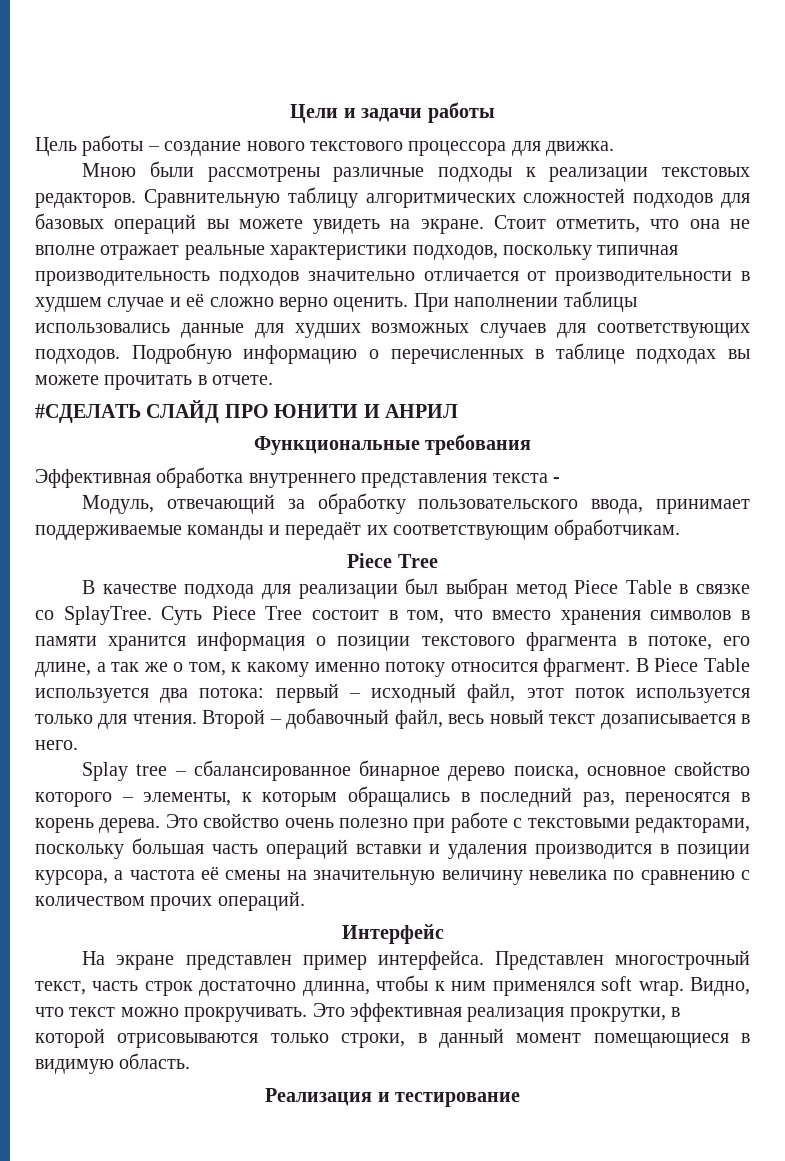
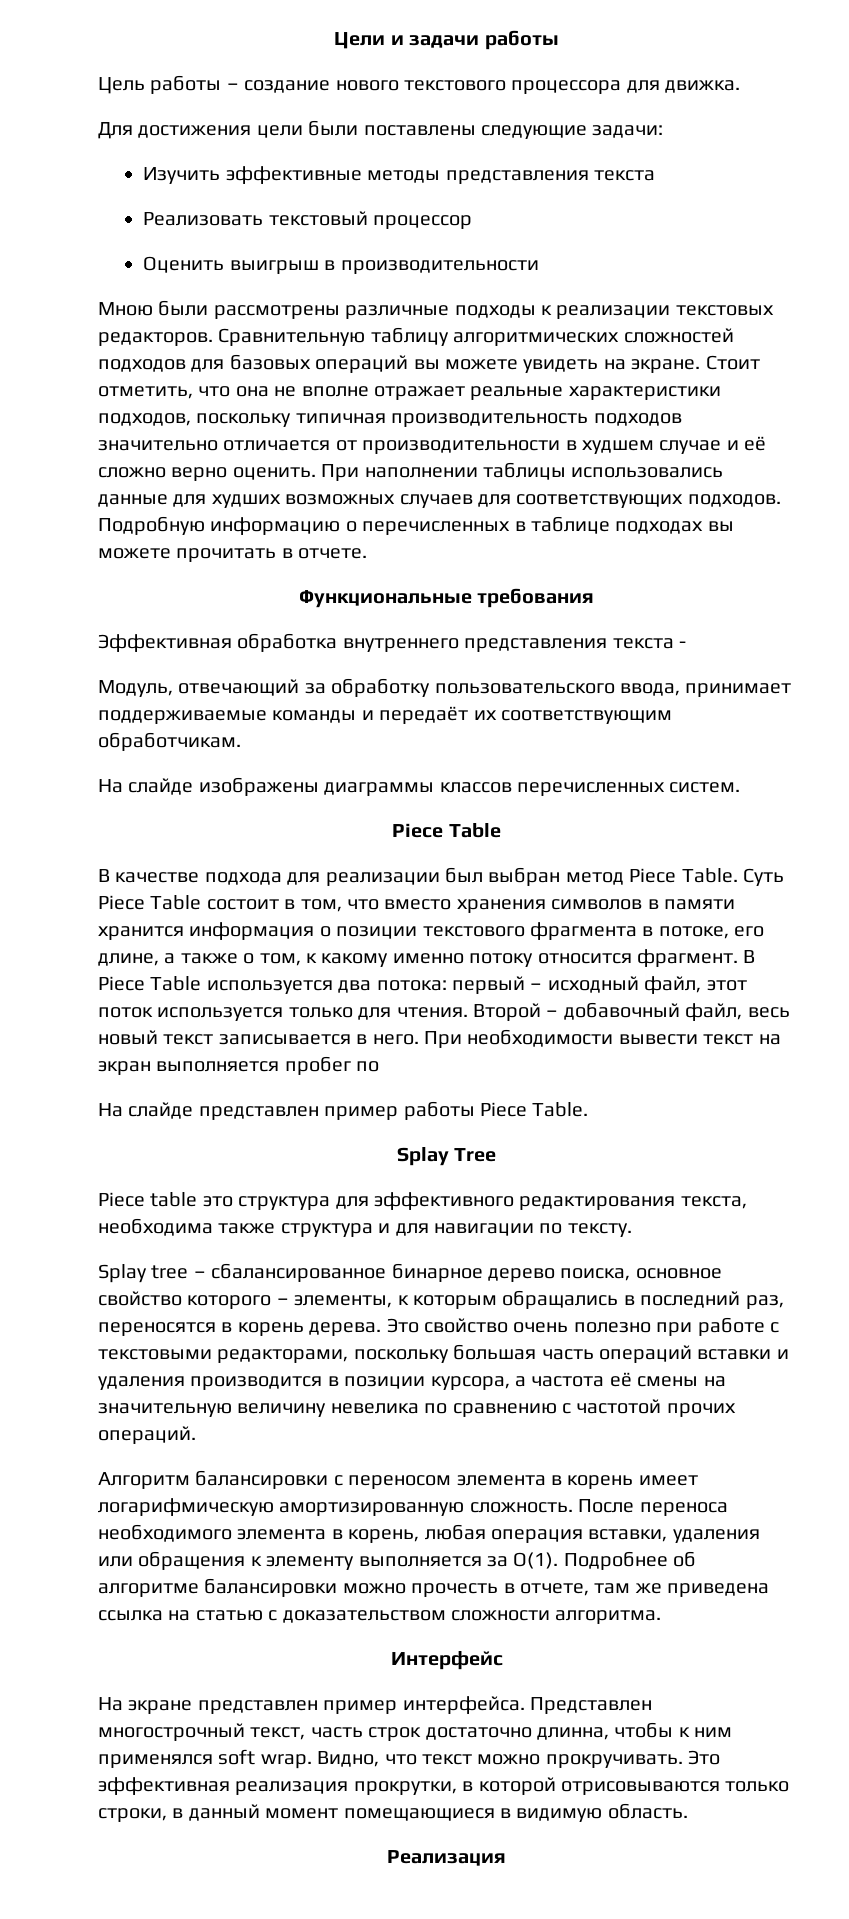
+ Для достижения цели были поставлены следующие задачи:
+ Изучить эффективные методы представления текста
+ Реализовать текстовый процессор
+ Оценить выигрыш в производительности
- #СДЕЛАТЬ СЛАЙД ПРО ЮНИТИ И АНРИЛ
  Модуль, отвечающий за обработку пользовательского ввода, принимает поддерживаемые команды и передаёт их соответствующим обработчикам.
- Piece Tree
+ На слайде изображены диаграммы классов перечисленных систем.
+ Piece Table
- В качестве подхода для реализации был выбран метод Piece Table в связке со SplayTree.
+ В качестве подхода для реализации был выбран метод Piece Table.
- Суть Piece Tree состоит в том, что вместо хранения символов в памяти хранится информация о позиции текстового фрагмента в потоке, его длине, а так же о том, к какому именно потоку относится фрагмент.
+ Суть Piece Table состоит в том, что вместо хранения символов в памяти хранится информация о позиции текстового фрагмента в потоке, его длине, а также о том, к какому именно потоку относится фрагмент.
- Второй – добавочный файл, весь новый текст дозаписывается в него.
+ Второй – добавочный файл, весь новый текст записывается в него. При необходимости вывести текст на экран выполняется пробег по
+ На слайде представлен пример работы Piece Table.
+ Splay Tree
+ Piece table это структура для эффективного редактирования текста, необходима также структура и для навигации по тексту.
- Это свойство очень полезно при работе с текстовыми редакторами, поскольку большая часть операций вставки и удаления производится в позиции курсора, а частота её смены на значительную величину невелика по сравнению с количеством прочих операций.
+ Это свойство очень полезно при работе с текстовыми редакторами, поскольку большая часть операций вставки и удаления производится в позиции курсора, а частота её смены на значительную величину невелика по сравнению с частотой прочих операций.
+ Алгоритм балансировки с переносом элемента в корень имеет логарифмическую амортизированную сложность. После переноса необходимого элемента в корень, любая операция вставки, удаления или обращения к элементу выполняется за O(1). Подробнее об алгоритме балансировки можно прочесть в отчете, там же приведена ссылка на статью с доказательством сложности алгоритма.
- Реализация и тестирование
+ Реализация

